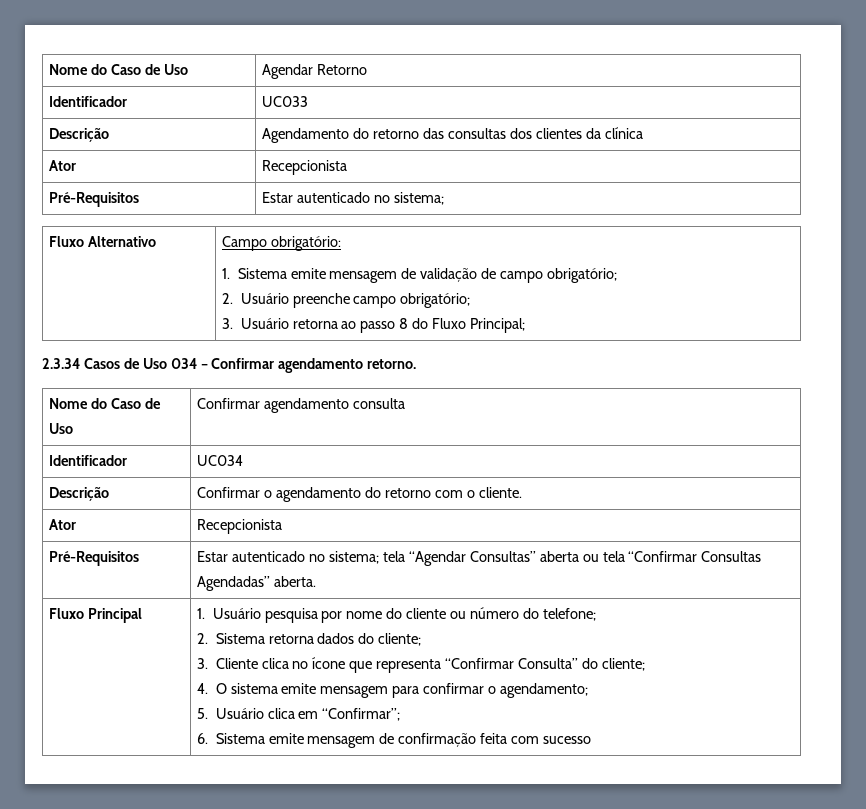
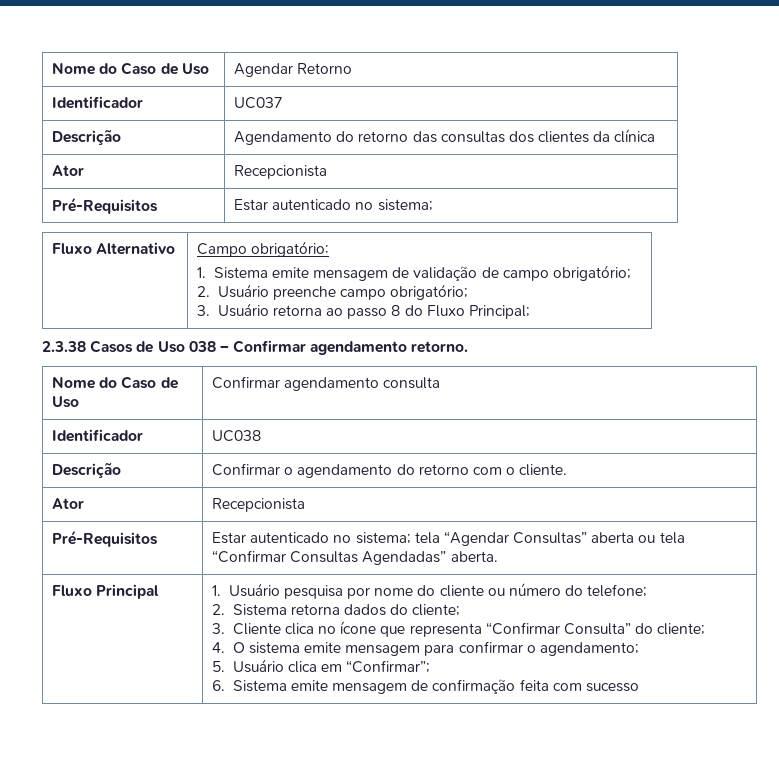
- Identificador | UC033
+ Identificador | UC037
- 2.3.34 Casos de Uso 034 – Confirmar agendamento retorno.
+ 2.3.38 Casos de Uso 038 – Confirmar agendamento retorno.
- Identificador | UC034
+ Identificador | UC038

